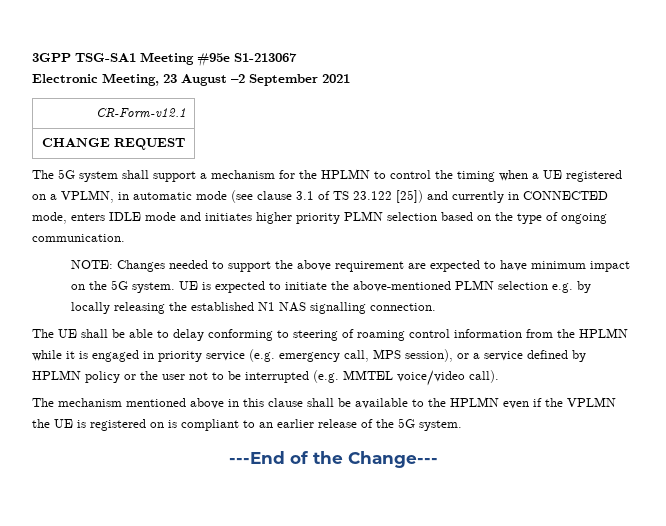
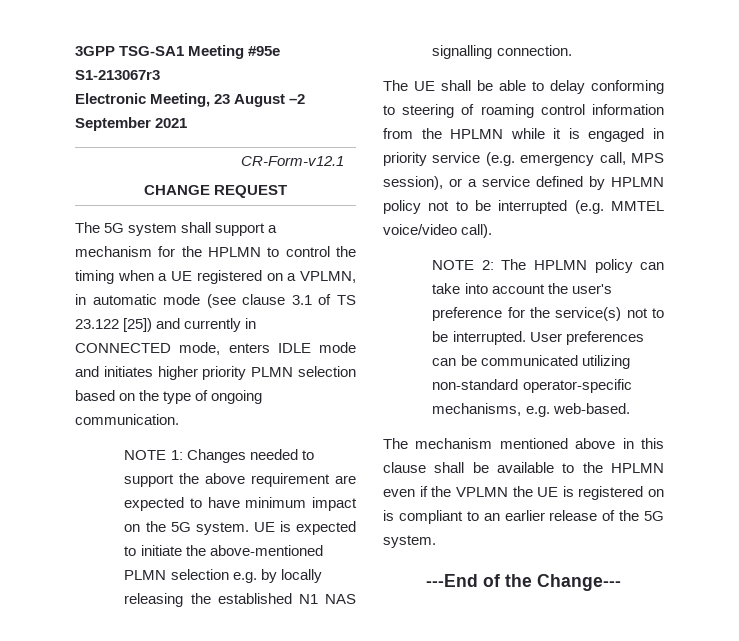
- 3GPP TSG-SA1 Meeting #95e S1-213067
+ 3GPP TSG-SA1 Meeting #95e S1-213067r3
- NOTE: Changes needed to support the above requirement are expected to have minimum impact on the 5G system.
+ NOTE 1: Changes needed to support the above requirement are expected to have minimum impact on the 5G system.
- The UE shall be able to delay conforming to steering of roaming control information from the HPLMN while it is engaged in priority service (e.g. emergency call, MPS session), or a service defined by HPLMN policy or the user not to be interrupted (e.g. MMTEL voice/video call).
+ The UE shall be able to delay conforming to steering of roaming control information from the HPLMN while it is engaged in priority service (e.g. emergency call, MPS session), or a service defined by HPLMN policy not to be interrupted (e.g. MMTEL voice/video call).
+ NOTE 2: The HPLMN policy can take into account the user's preference for the service(s) not to be interrupted. User preferences can be communicated utilizing non-standard operator-specific mechanisms, e.g. web-based.

